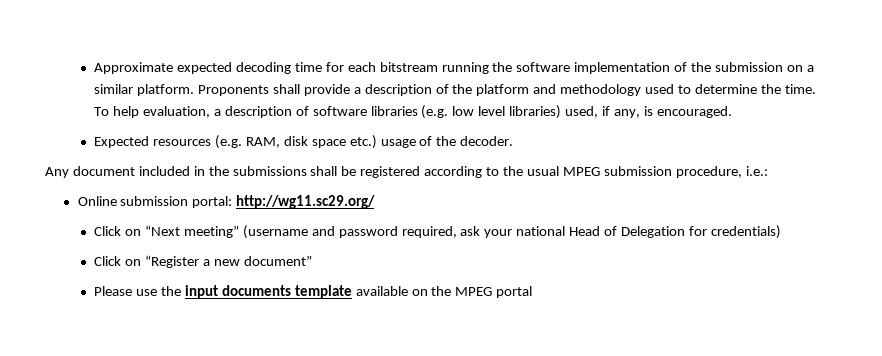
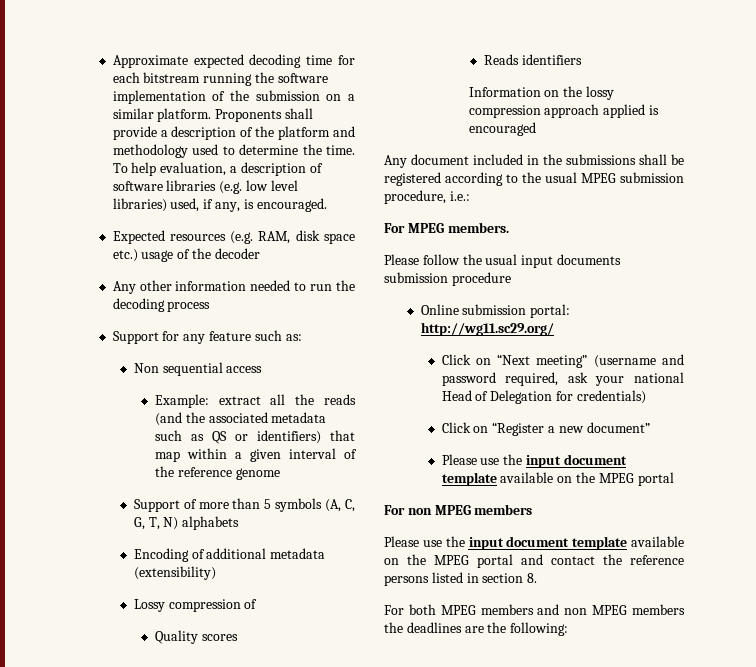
- Expected resources (e.g. RAM, disk space etc.) usage of the decoder.
+ Expected resources (e.g. RAM, disk space etc.) usage of the decoder
+ Any other information needed to run the decoding process
+ Support for any feature such as:
+ Non sequential access
+ Example: extract all the reads (and the associated metadata such as QS or identifiers) that map within a given interval of the reference genome
+ Support of more than 5 symbols (A, C, G, T, N) alphabets
+ Encoding of additional metadata (extensibility)
+ Lossy compression of
+ Quality scores
+ Reads identifiers
+ Information on the lossy compression approach applied is encouraged
+ For MPEG members.
+ Please follow the usual input documents submission procedure
  Click on “Register a new document”
- Please use the input documents template available on the MPEG portal
+ Please use the input document template available on the MPEG portal
+ For non MPEG members
+ Please use the input document template available on the MPEG portal and contact the reference persons listed in section 8.
+ For both MPEG members and non MPEG members the deadlines are the following:

